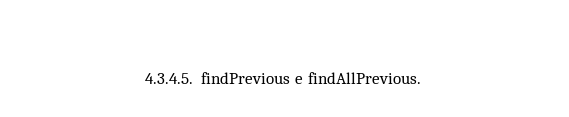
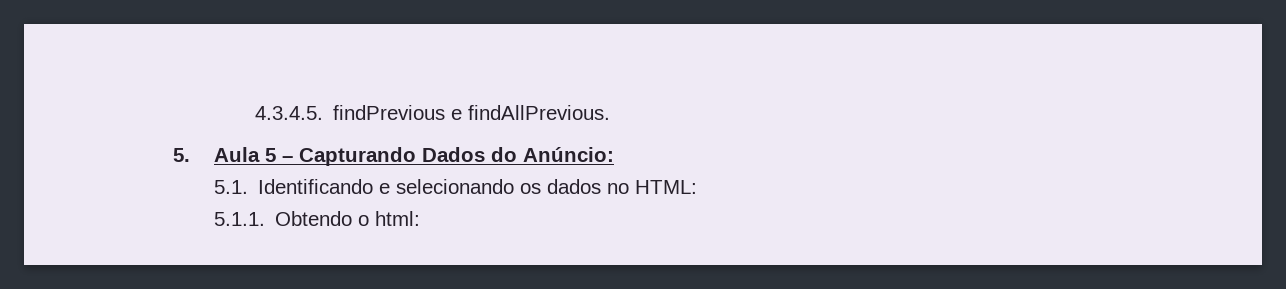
+ 5. Aula 5 – Capturando Dados do Anúncio:
+ 5.1. Identificando e selecionando os dados no HTML:
+ 5.1.1. Obtendo o html:

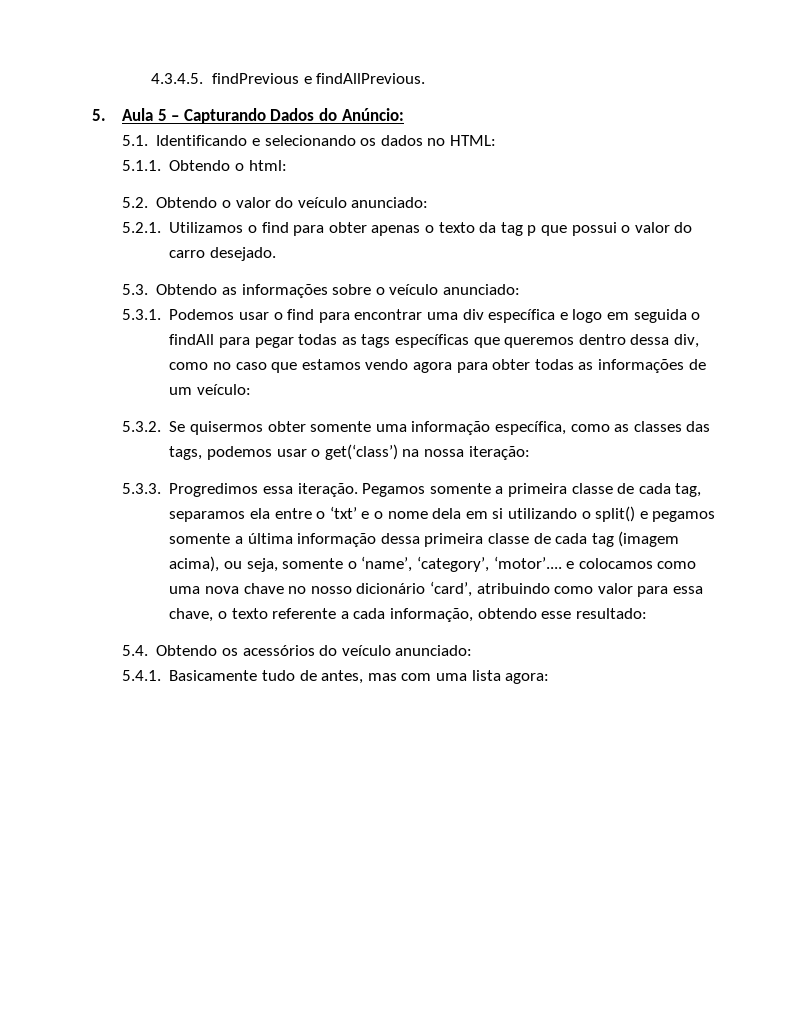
+ 5.2. Obtendo o valor do veículo anunciado:
+ 5.2.1. Utilizamos o find para obter apenas o texto da tag p que possui o valor do carro desejado.
+ 5.3. Obtendo as informações sobre o veículo anunciado:
+ 5.3.1. Podemos usar o find para encontrar uma div específica e logo em seguida o findAll para pegar todas as tags específicas que queremos dentro dessa div, como no caso que estamos vendo agora para obter todas as informações de um veículo:
+ 5.3.2. Se quisermos obter somente uma informação específica, como as classes das tags, podemos usar o get(‘class’) na nossa iteração:
+ 5.3.3. Progredimos essa iteração. Pegamos somente a primeira classe de cada tag, separamos ela entre o ‘txt’ e o nome dela em si utilizando o split() e pegamos somente a última informação dessa primeira classe de cada tag (imagem acima), ou seja, somente o ‘name’, ‘category’, ‘motor’.... e colocamos como uma nova chave no nosso dicionário ‘card’, atribuindo como valor para essa chave, o texto referente a cada informação, obtendo esse resultado:
+ 5.4. Obtendo os acessórios do veículo anunciado:
+ 5.4.1. Basicamente tudo de antes, mas com uma lista agora:

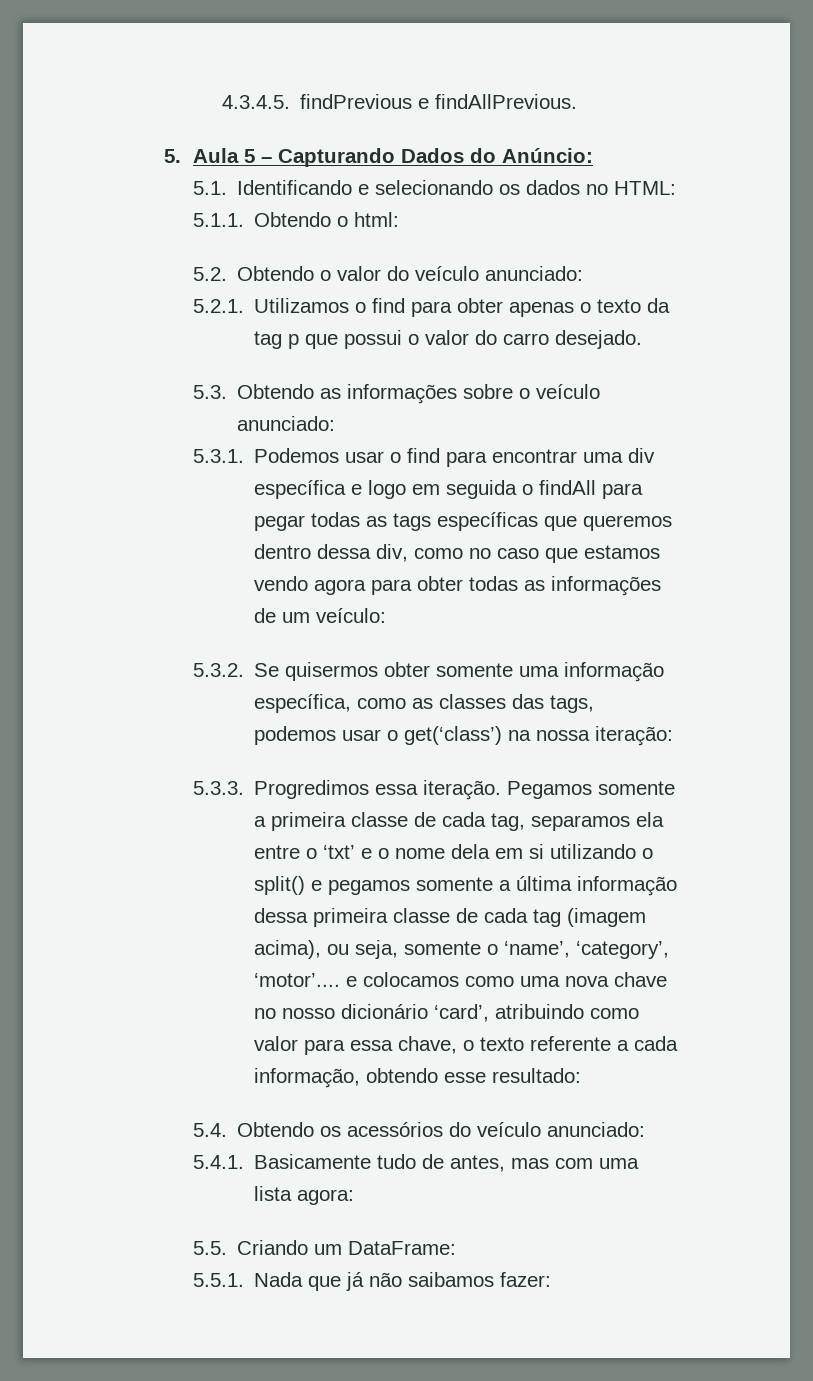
+ 5.5. Criando um DataFrame:
+ 5.5.1. Nada que já não saibamos fazer:

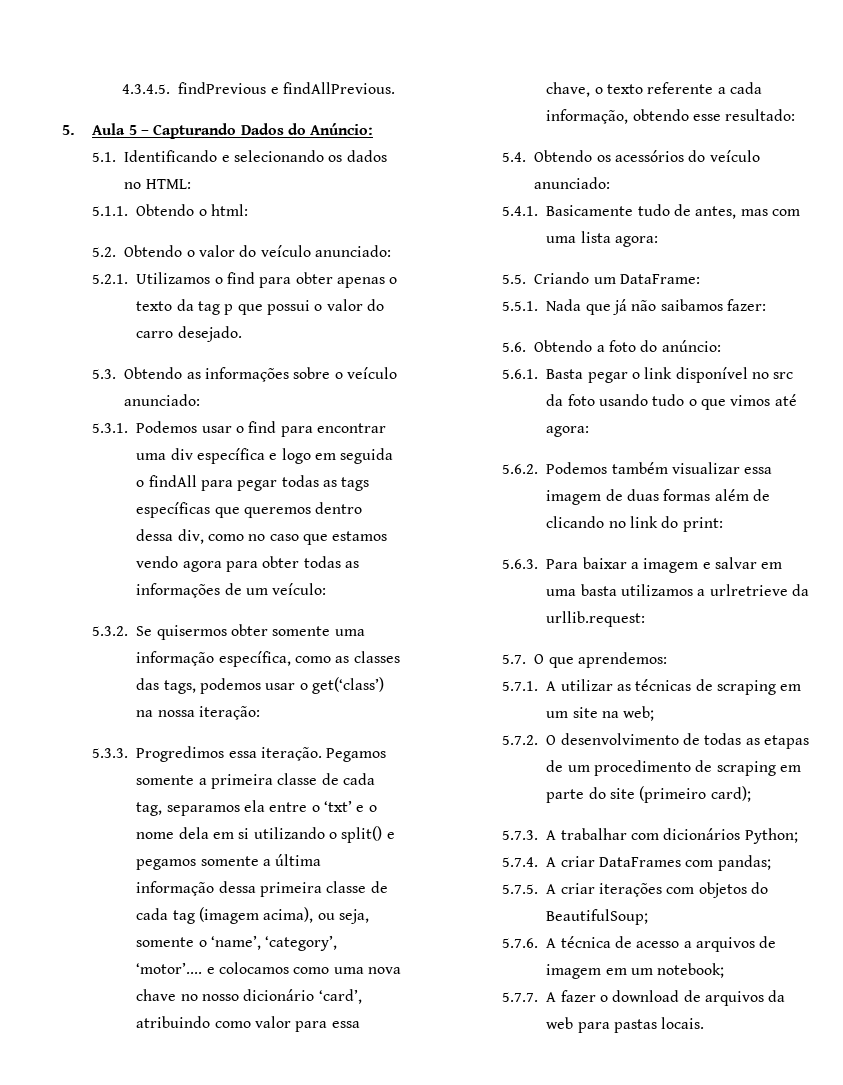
+ 5.6. Obtendo a foto do anúncio:
+ 5.6.1. Basta pegar o link disponível no src da foto usando tudo o que vimos até agora:
+ 5.6.2. Podemos também visualizar essa imagem de duas formas além de clicando no link do print:
+ 5.6.3. Para baixar a imagem e salvar em uma basta utilizamos a urlretrieve da urllib.request:
+ 5.7. O que aprendemos:
+ 5.7.1. A utilizar as técnicas de scraping em um site na web;
+ 5.7.2. O desenvolvimento de todas as etapas de um procedimento de scraping em parte do site (primeiro card);
+ 5.7.3. A trabalhar com dicionários Python;
+ 5.7.4. A criar DataFrames com pandas;
+ 5.7.5. A criar iterações com objetos do BeautifulSoup;
+ 5.7.6. A técnica de acesso a arquivos de imagem em um notebook;
+ 5.7.7. A fazer o download de arquivos da web para pastas locais.

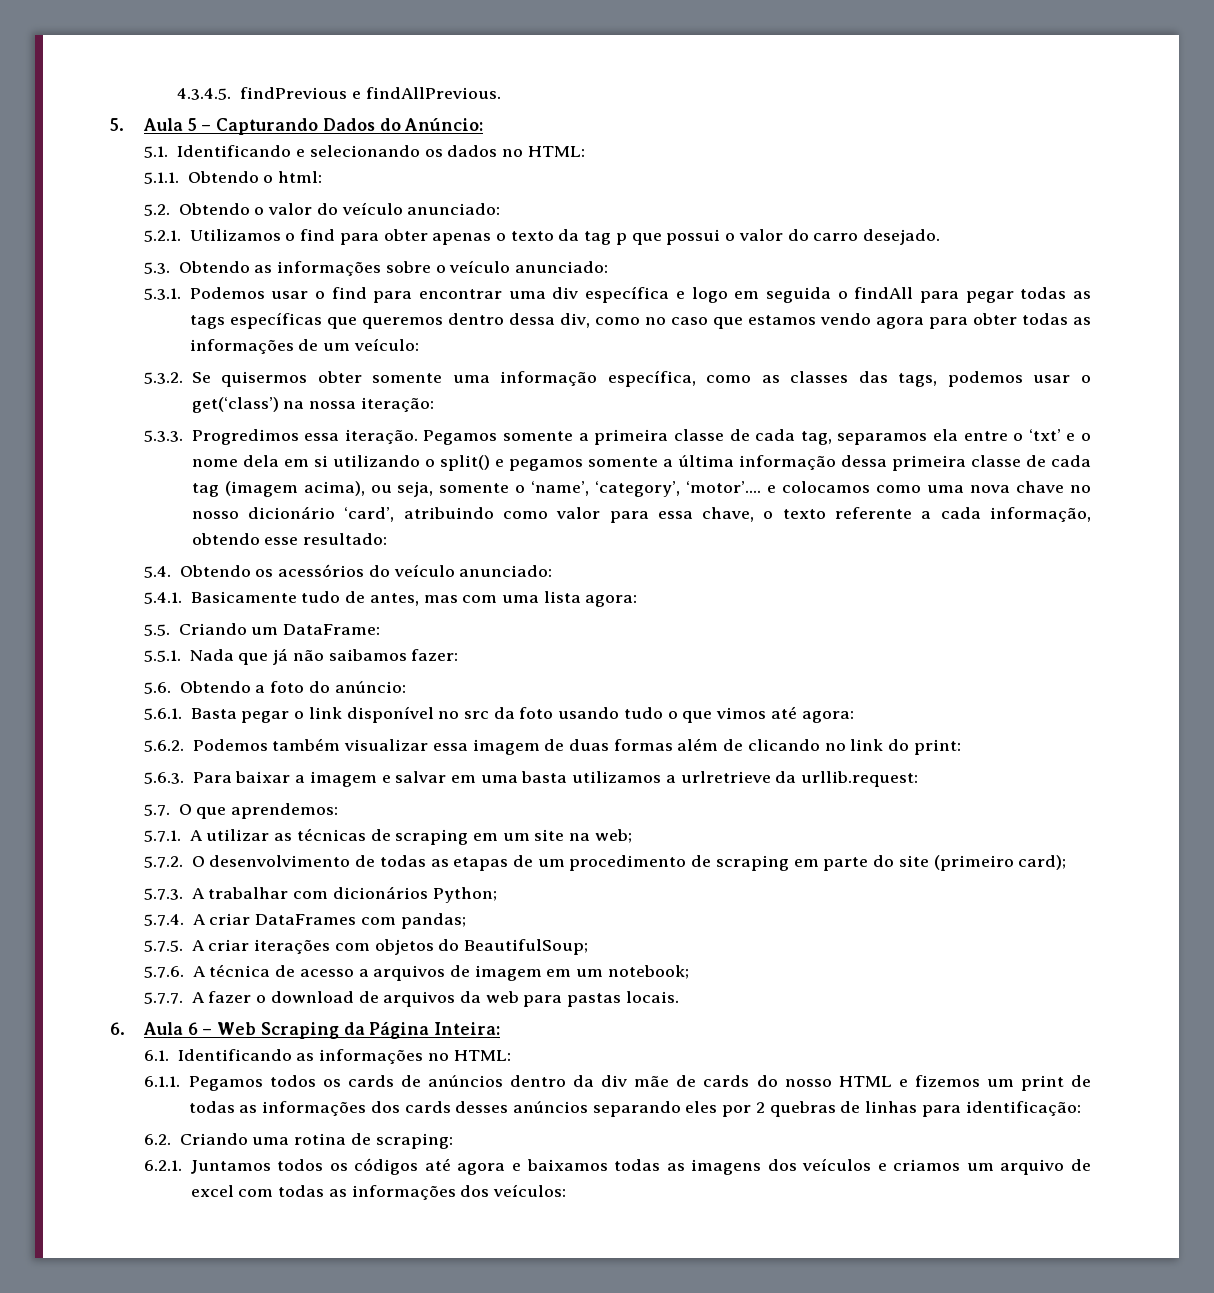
+ 6. Aula 6 – Web Scraping da Página Inteira:
+ 6.1. Identificando as informações no HTML:
+ 6.1.1. Pegamos todos os cards de anúncios dentro da div mãe de cards do nosso HTML e fizemos um print de todas as informações dos cards desses anúncios separando eles por 2 quebras de linhas para identificação:
+ 6.2. Criando uma rotina de scraping:
+ 6.2.1. Juntamos todos os códigos até agora e baixamos todas as imagens dos veículos e criamos um arquivo de excel com todas as informações dos veículos:

